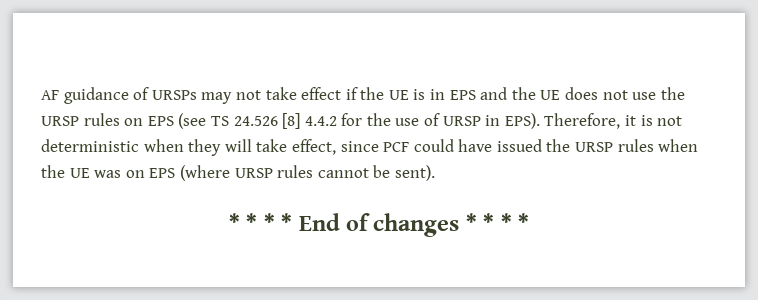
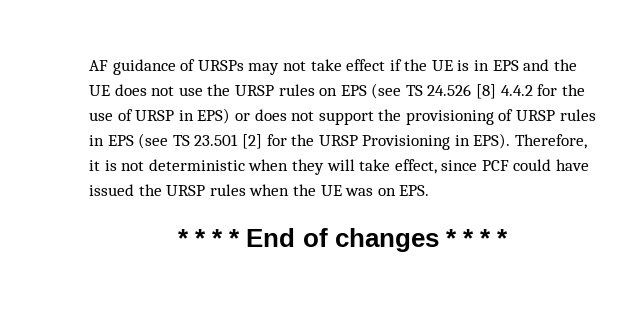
- AF guidance of URSPs may not take effect if the UE is in EPS and the UE does not use the URSP rules on EPS (see TS 24.526 [8] 4.4.2 for the use of URSP in EPS).
+ AF guidance of URSPs may not take effect if the UE is in EPS and the UE does not use the URSP rules on EPS (see TS 24.526 [8] 4.4.2 for the use of URSP in EPS) or does not support the provisioning of URSP rules in EPS (see TS 23.501 [2] for the URSP Provisioning in EPS).
- Therefore, it is not deterministic when they will take effect, since PCF could have issued the URSP rules when the UE was on EPS (where URSP rules cannot be sent).
+ Therefore, it is not deterministic when they will take effect, since PCF could have issued the URSP rules when the UE was on EPS.

